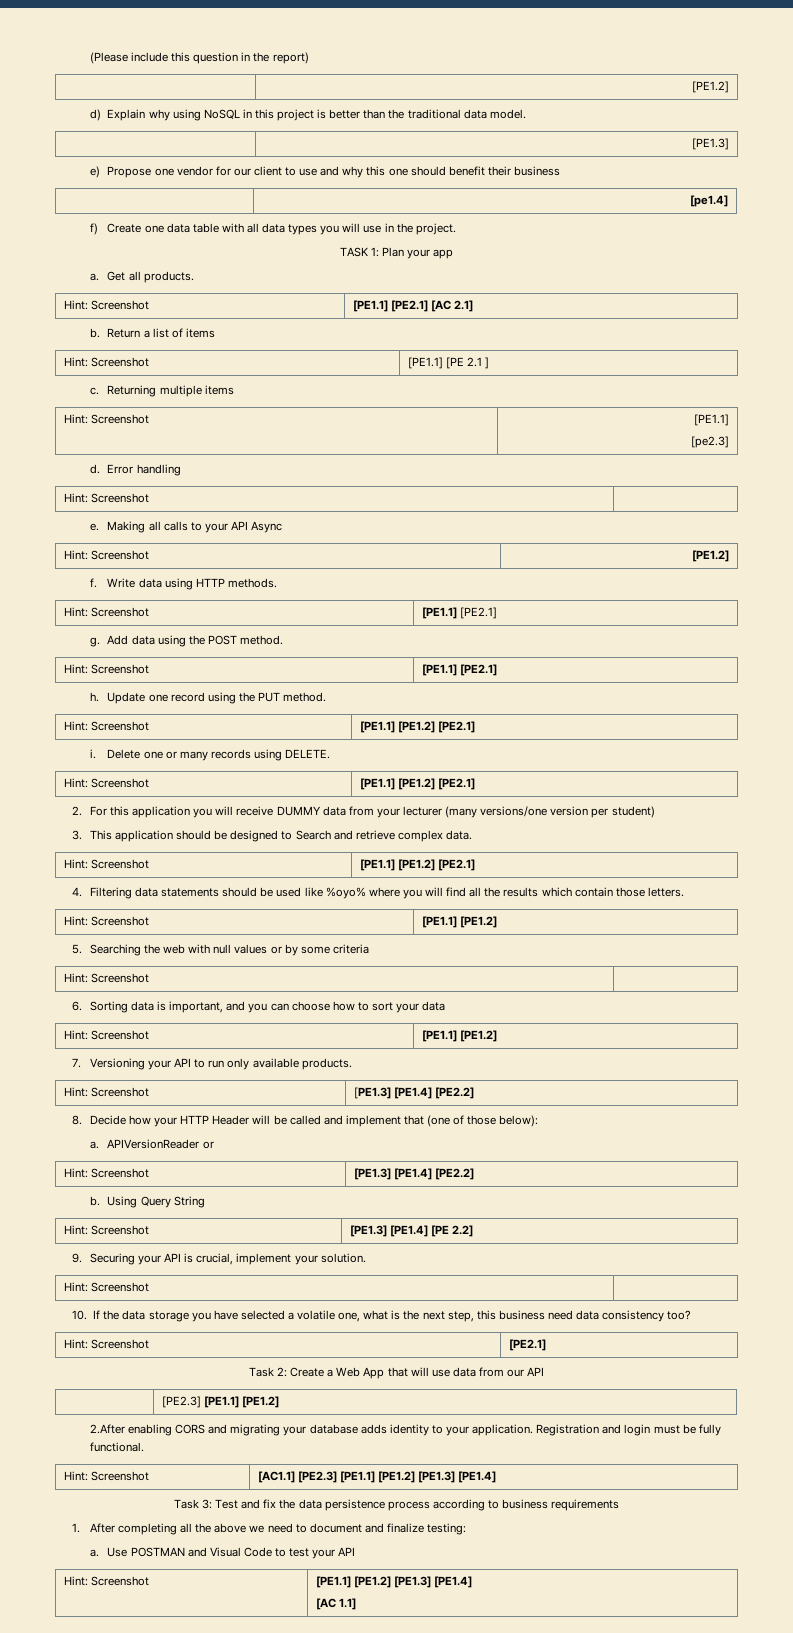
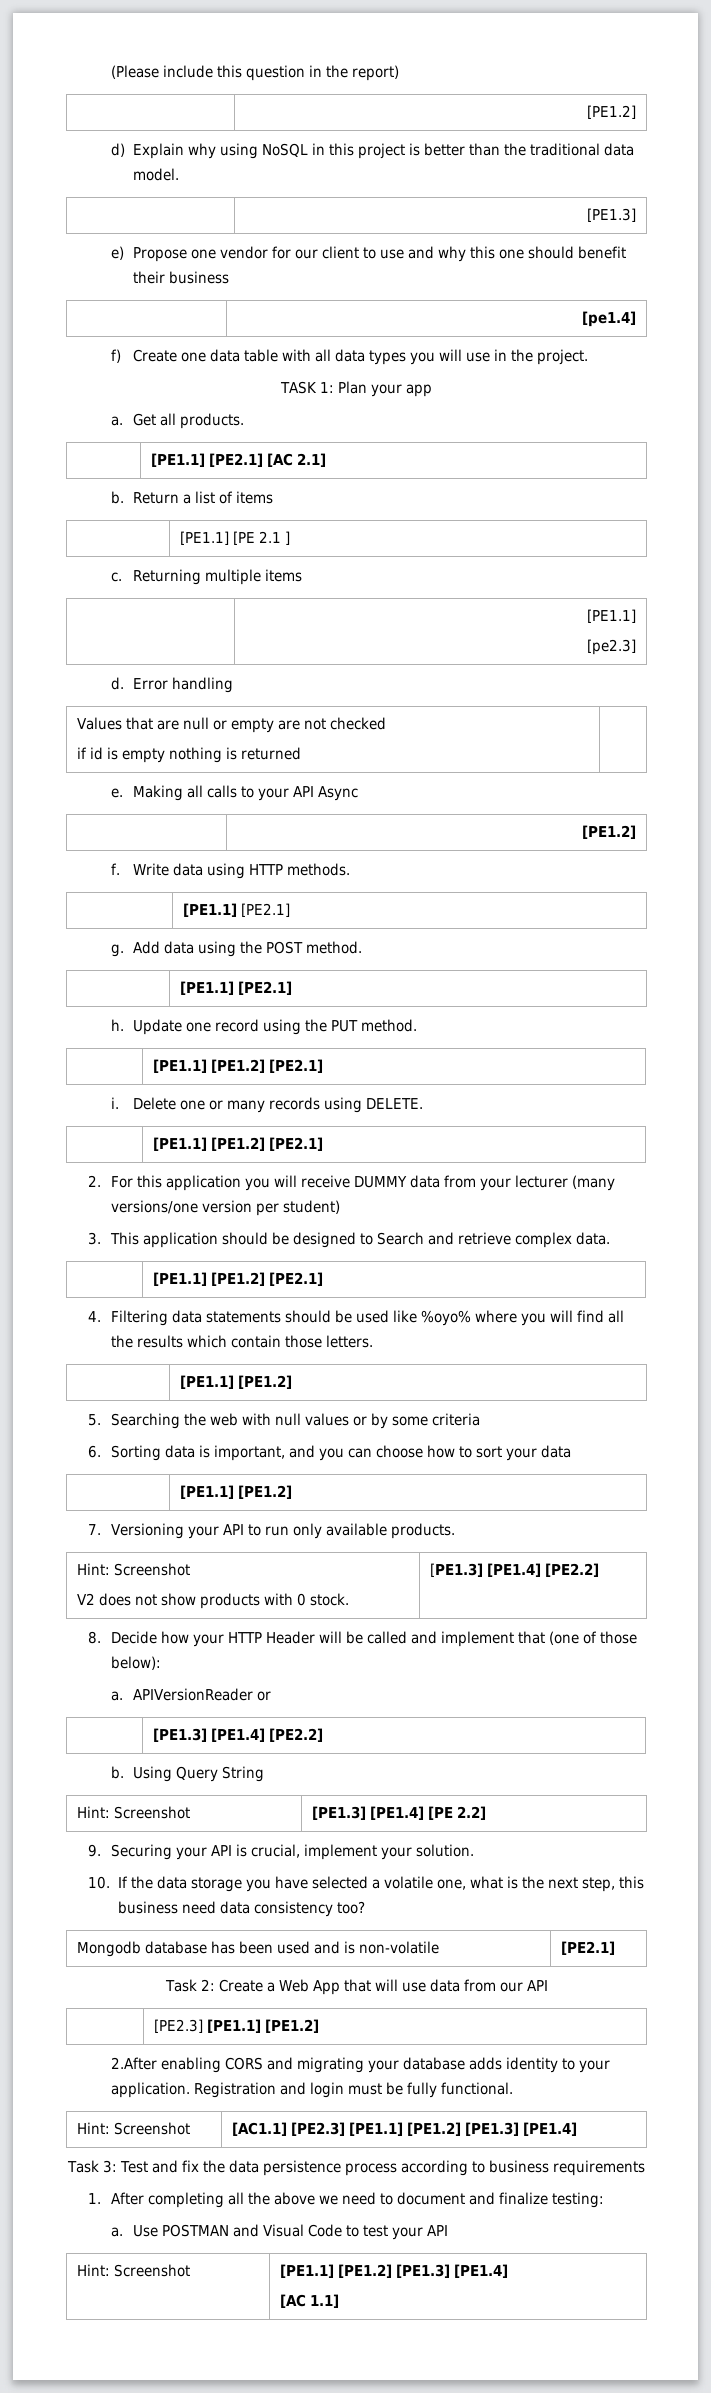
- Hint: Screenshot | [PE1.1] [PE2.1] [AC 2.1]
+ | [PE1.1] [PE2.1] [AC 2.1]
- Hint: Screenshot | [PE1.1] [PE 2.1 ]
+ | [PE1.1] [PE 2.1 ]
  Returning multiple items
- Hint: Screenshot | [PE1.1]
+ | [PE1.1]
  Error handling
- Hint: Screenshot |
+ Values that are null or empty are not checked
+ if id is empty nothing is returned |
  Making all calls to your API Async
- Hint: Screenshot | [PE1.2]
+ | [PE1.2]
  Write data using HTTP methods.
- Hint: Screenshot | [PE1.1] [PE2.1]
+ | [PE1.1] [PE2.1]
  Add data using the POST method.
- Hint: Screenshot | [PE1.1] [PE2.1]
+ | [PE1.1] [PE2.1]
  Update one record using the PUT method.
- Hint: Screenshot | [PE1.1] [PE1.2] [PE2.1]
+ | [PE1.1] [PE1.2] [PE2.1]
  Delete one or many records using DELETE.
- Hint: Screenshot | [PE1.1] [PE1.2] [PE2.1]
+ | [PE1.1] [PE1.2] [PE2.1]
  3. This application should be designed to Search and retrieve complex data.
- Hint: Screenshot | [PE1.1] [PE1.2] [PE2.1]
+ | [PE1.1] [PE1.2] [PE2.1]
  4. Filtering data statements should be used like %oyo% where you will find all the results which contain those letters.
- Hint: Screenshot | [PE1.1] [PE1.2]
+ | [PE1.1] [PE1.2]
  5. Searching the web with null values or by some criteria
- Hint: Screenshot |
  6. Sorting data is important, and you can choose how to sort your data
- Hint: Screenshot | [PE1.1] [PE1.2]
+ | [PE1.1] [PE1.2]
  7. Versioning your API to run only available products.
- Hint: Screenshot | [PE1.3] [PE1.4] [PE2.2]
+ Hint: Screenshot
+ V2 does not show products with 0 stock. | [PE1.3] [PE1.4] [PE2.2]
  APIVersionReader or
- Hint: Screenshot | [PE1.3] [PE1.4] [PE2.2]
+ | [PE1.3] [PE1.4] [PE2.2]
  9. Securing your API is crucial, implement your solution.
- Hint: Screenshot |
- Hint: Screenshot | [PE2.1]
+ Mongodb database has been used and is non-volatile | [PE2.1]

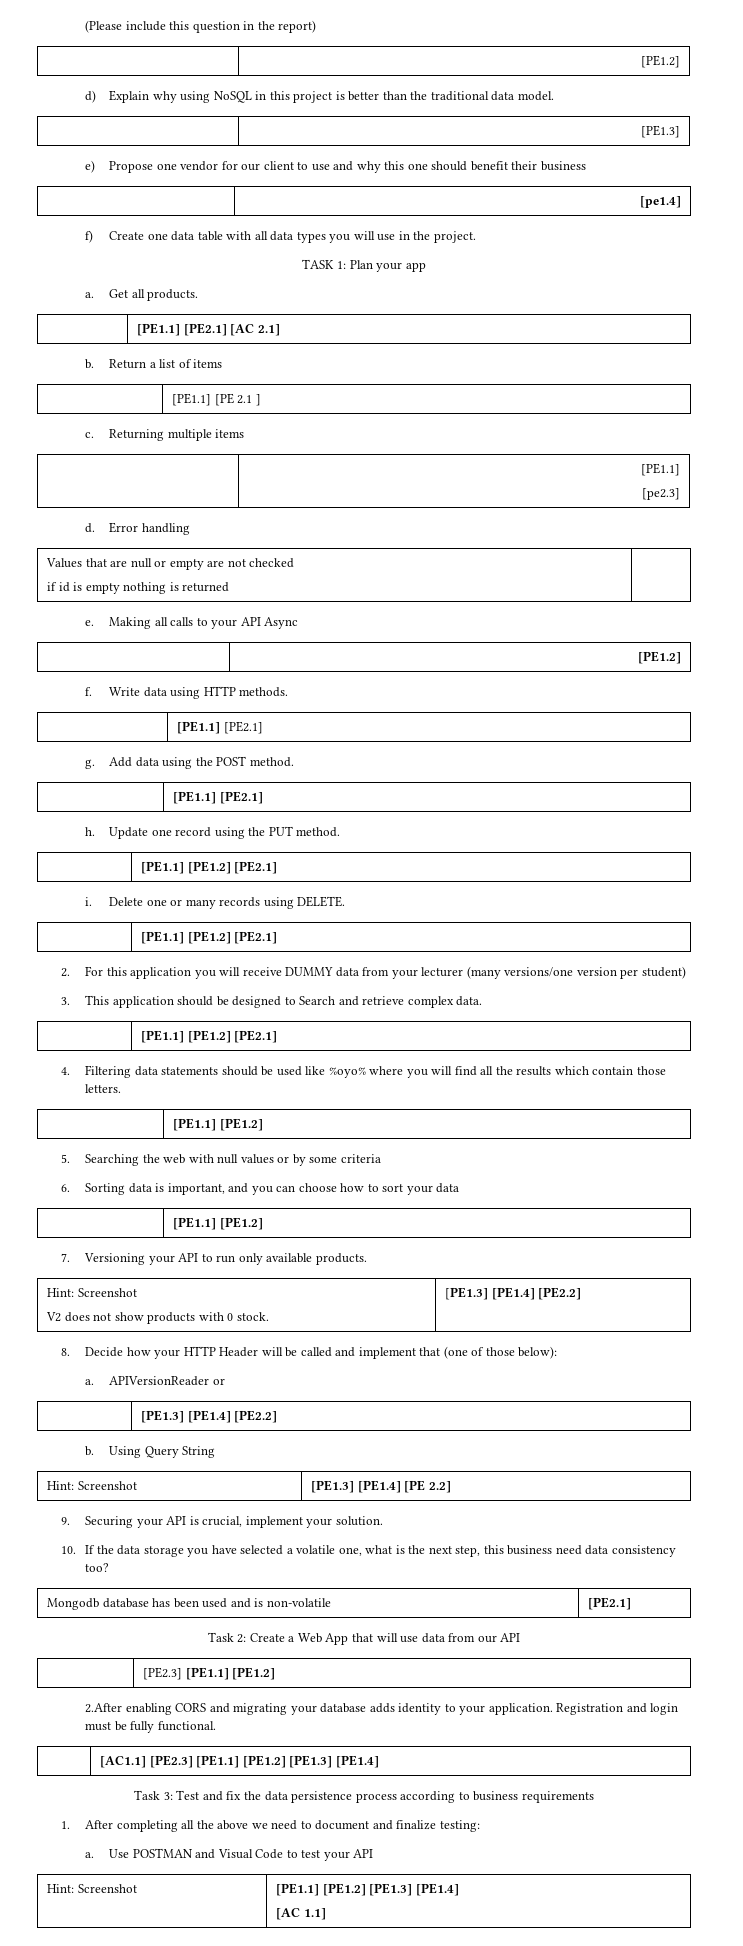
- Hint: Screenshot | [AC1.1] [PE2.3] [PE1.1] [PE1.2] [PE1.3] [PE1.4]
+ | [AC1.1] [PE2.3] [PE1.1] [PE1.2] [PE1.3] [PE1.4]

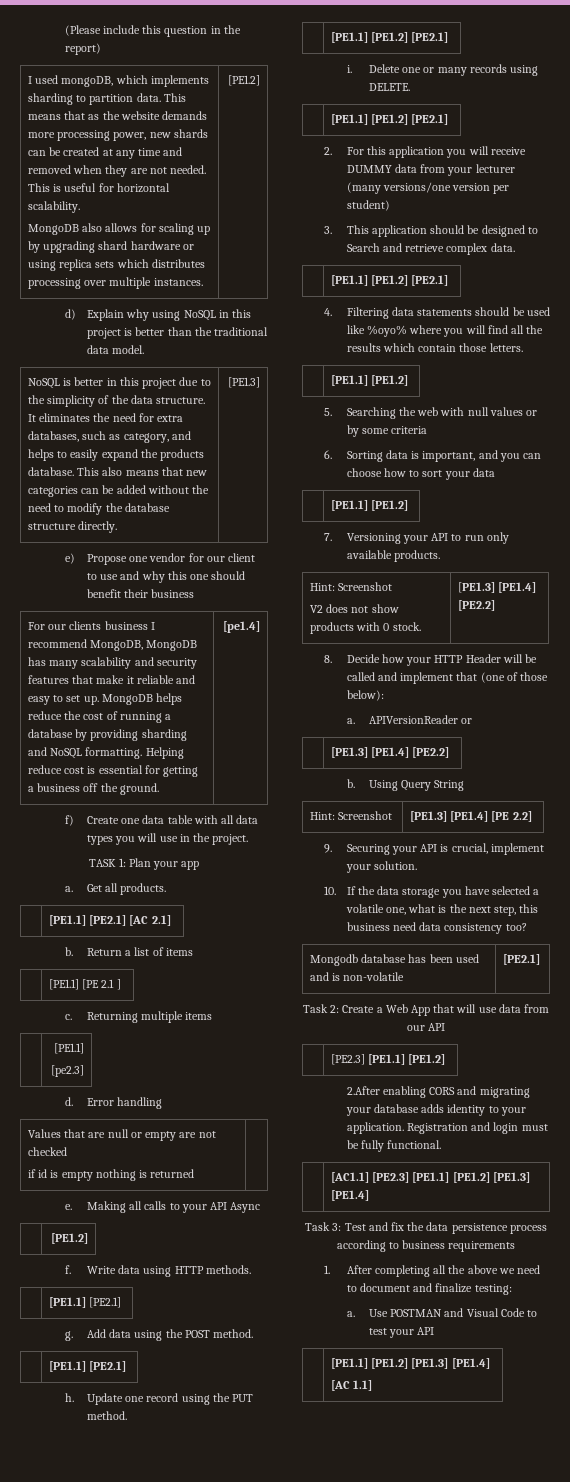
+ I used mongoDB, which implements sharding to partition data. This means that as the website demands more processing power, new shards can be created at any time and removed when they are not needed. This is useful for horizontal scalability.
+ MongoDB also allows for scaling up by upgrading shard hardware or using replica sets which distributes processing over multiple instances.
+ NoSQL is better in this project due to the simplicity of the data structure. It eliminates the need for extra databases, such as category, and helps to easily expand the products database. This also means that new categories can be added without the need to modify the database structure directly.
+ For our clients business I recommend MongoDB, MongoDB has many scalability and security features that make it reliable and easy to set up. MongoDB helps reduce the cost of running a database by providing sharding and NoSQL formatting. Helping reduce cost is essential for getting a business off the ground.
- Hint: Screenshot | [PE1.1] [PE1.2] [PE1.3] [PE1.4]
+ | [PE1.1] [PE1.2] [PE1.3] [PE1.4]

